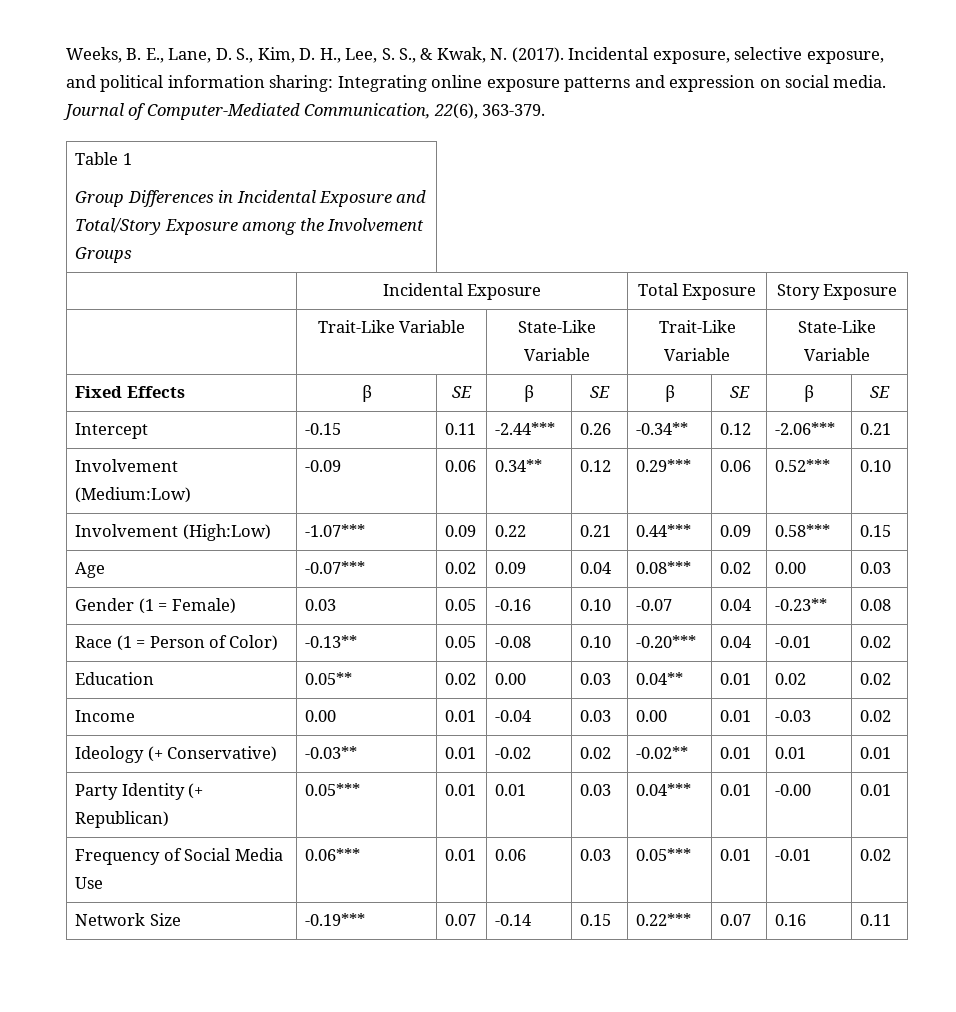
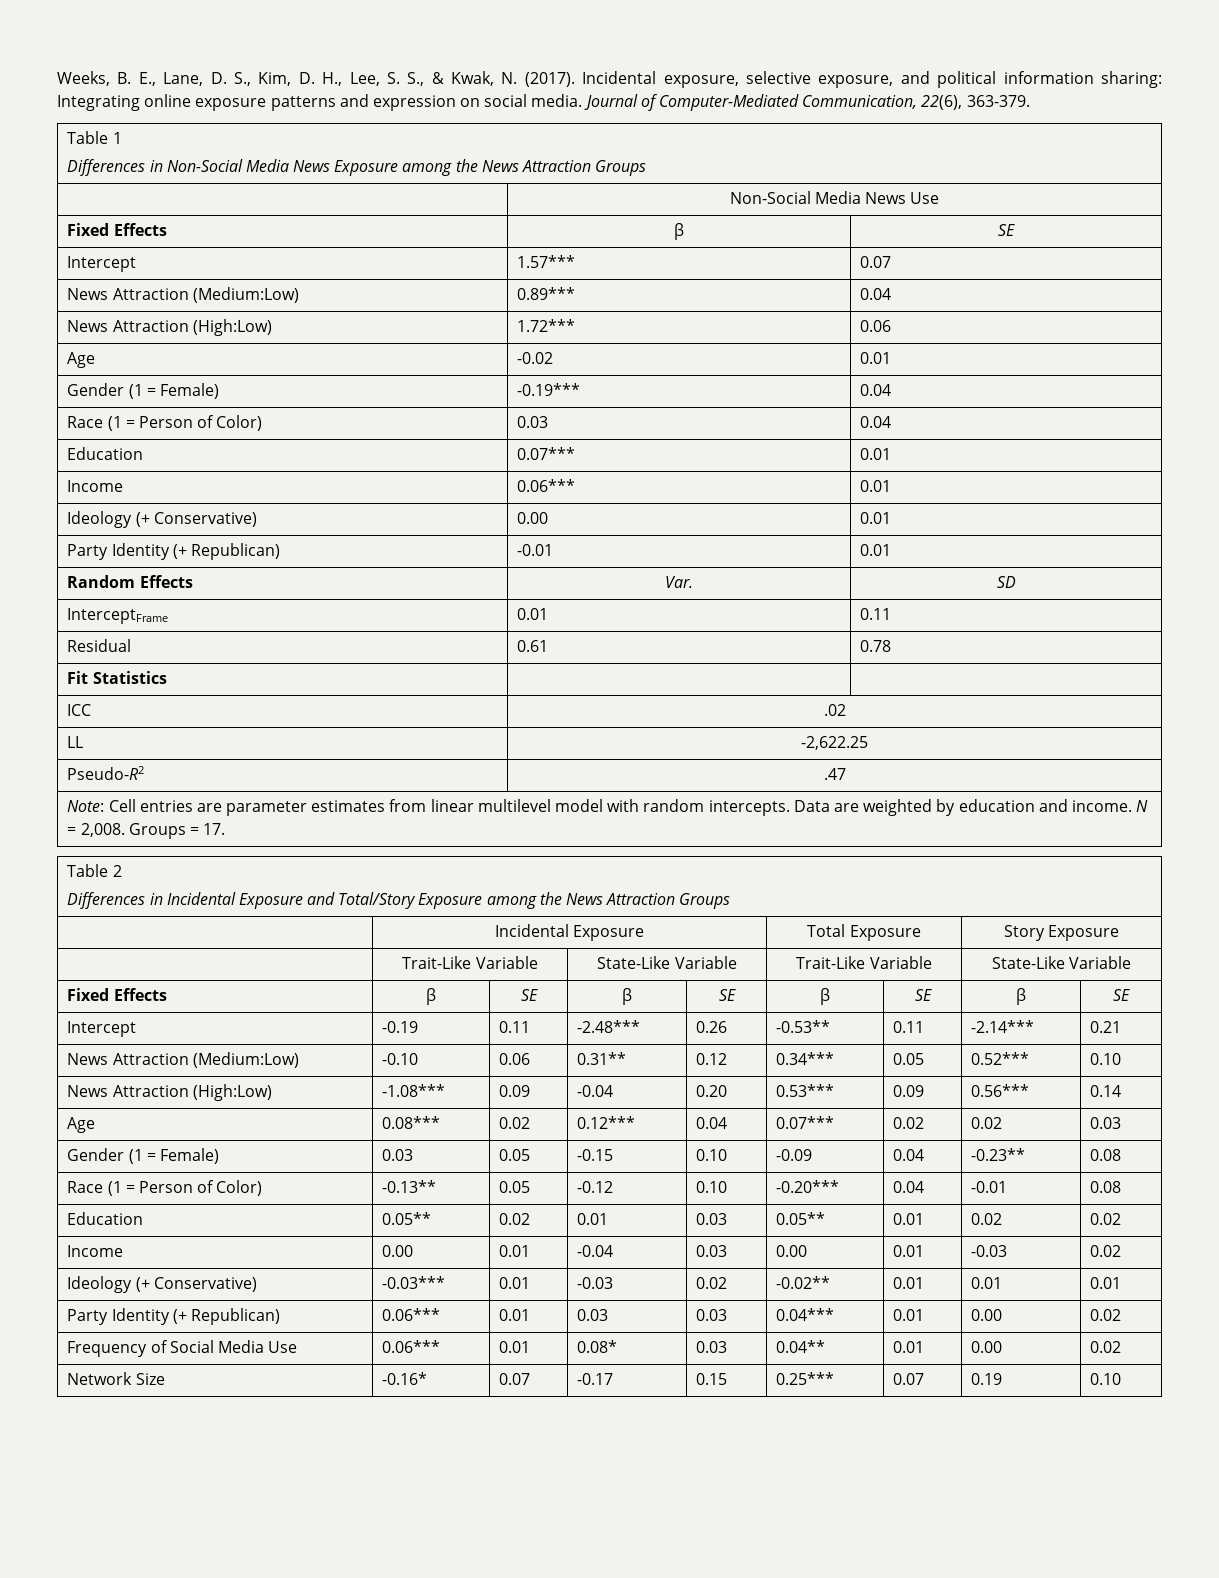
  Table 1
- Group Differences in Incidental Exposure and Total/Story Exposure among the Involvement Groups
+ Differences in Non-Social Media News Exposure among the News Attraction Groups
+ | Non-Social Media News Use
+ Fixed Effects | β | SE
+ Intercept | 1.57*** | 0.07
+ News Attraction (Medium:Low) | 0.89*** | 0.04
+ News Attraction (High:Low) | 1.72*** | 0.06
+ Age | -0.02 | 0.01
+ Gender (1 = Female) | -0.19*** | 0.04
+ Race (1 = Person of Color) | 0.03 | 0.04
+ Education | 0.07*** | 0.01
+ Income | 0.06*** | 0.01
+ Ideology (+ Conservative) | 0.00 | 0.01
+ Party Identity (+ Republican) | -0.01 | 0.01
+ Random Effects | Var. | SD
+ InterceptFrame | 0.01 | 0.11
+ Residual | 0.61 | 0.78
+ Fit Statistics | |
+ ICC | .02
+ LL | -2,622.25
+ Pseudo-R2 | .47
+ Note: Cell entries are parameter estimates from linear multilevel model with random intercepts. Data are weighted by education and income. N = 2,008. Groups = 17.
+ Table 2
+ Differences in Incidental Exposure and Total/Story Exposure among the News Attraction Groups
- Intercept | -0.15 | 0.11 | -2.44*** | 0.26 | -0.34** | 0.12 | -2.06*** | 0.21
- Involvement (Medium:Low) | -0.09 | 0.06 | 0.34** | 0.12 | 0.29*** | 0.06 | 0.52*** | 0.10
+ Intercept | -0.19 | 0.11 | -2.48*** | 0.26 | -0.53** | 0.11 | -2.14*** | 0.21
+ News Attraction (Medium:Low) | -0.10 | 0.06 | 0.31** | 0.12 | 0.34*** | 0.05 | 0.52*** | 0.10
- Involvement (High:Low) | -1.07*** | 0.09 | 0.22 | 0.21 | 0.44*** | 0.09 | 0.58*** | 0.15
- Age | -0.07*** | 0.02 | 0.09 | 0.04 | 0.08*** | 0.02 | 0.00 | 0.03
+ News Attraction (High:Low) | -1.08*** | 0.09 | -0.04 | 0.20 | 0.53*** | 0.09 | 0.56*** | 0.14
+ Age | 0.08*** | 0.02 | 0.12*** | 0.04 | 0.07*** | 0.02 | 0.02 | 0.03
- Gender (1 = Female) | 0.03 | 0.05 | -0.16 | 0.10 | -0.07 | 0.04 | -0.23** | 0.08
+ Gender (1 = Female) | 0.03 | 0.05 | -0.15 | 0.10 | -0.09 | 0.04 | -0.23** | 0.08
- Race (1 = Person of Color) | -0.13** | 0.05 | -0.08 | 0.10 | -0.20*** | 0.04 | -0.01 | 0.02
+ Race (1 = Person of Color) | -0.13** | 0.05 | -0.12 | 0.10 | -0.20*** | 0.04 | -0.01 | 0.08
- Education | 0.05** | 0.02 | 0.00 | 0.03 | 0.04** | 0.01 | 0.02 | 0.02
+ Education | 0.05** | 0.02 | 0.01 | 0.03 | 0.05** | 0.01 | 0.02 | 0.02
- Ideology (+ Conservative) | -0.03** | 0.01 | -0.02 | 0.02 | -0.02** | 0.01 | 0.01 | 0.01
+ Ideology (+ Conservative) | -0.03*** | 0.01 | -0.03 | 0.02 | -0.02** | 0.01 | 0.01 | 0.01
- Party Identity (+ Republican) | 0.05*** | 0.01 | 0.01 | 0.03 | 0.04*** | 0.01 | -0.00 | 0.01
+ Party Identity (+ Republican) | 0.06*** | 0.01 | 0.03 | 0.03 | 0.04*** | 0.01 | 0.00 | 0.02
- Frequency of Social Media Use | 0.06*** | 0.01 | 0.06 | 0.03 | 0.05*** | 0.01 | -0.01 | 0.02
+ Frequency of Social Media Use | 0.06*** | 0.01 | 0.08* | 0.03 | 0.04** | 0.01 | 0.00 | 0.02
- Network Size | -0.19*** | 0.07 | -0.14 | 0.15 | 0.22*** | 0.07 | 0.16 | 0.11
+ Network Size | -0.16* | 0.07 | -0.17 | 0.15 | 0.25*** | 0.07 | 0.19 | 0.10

